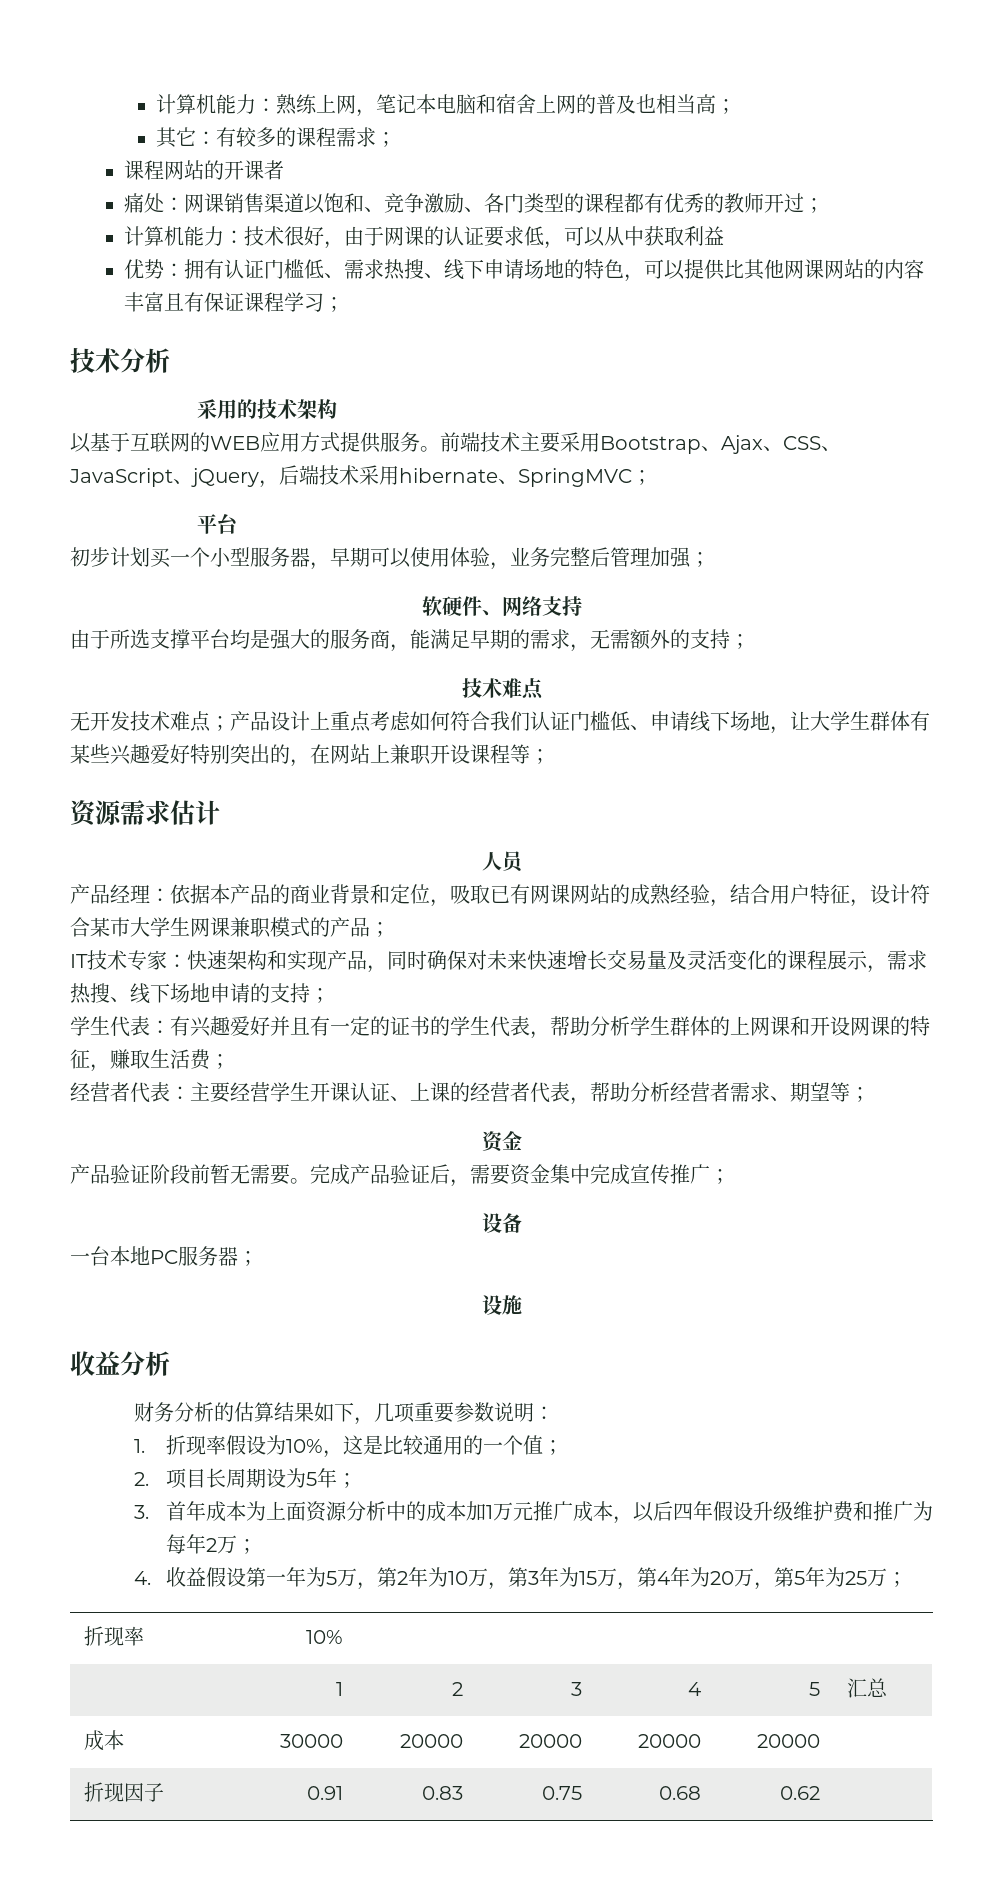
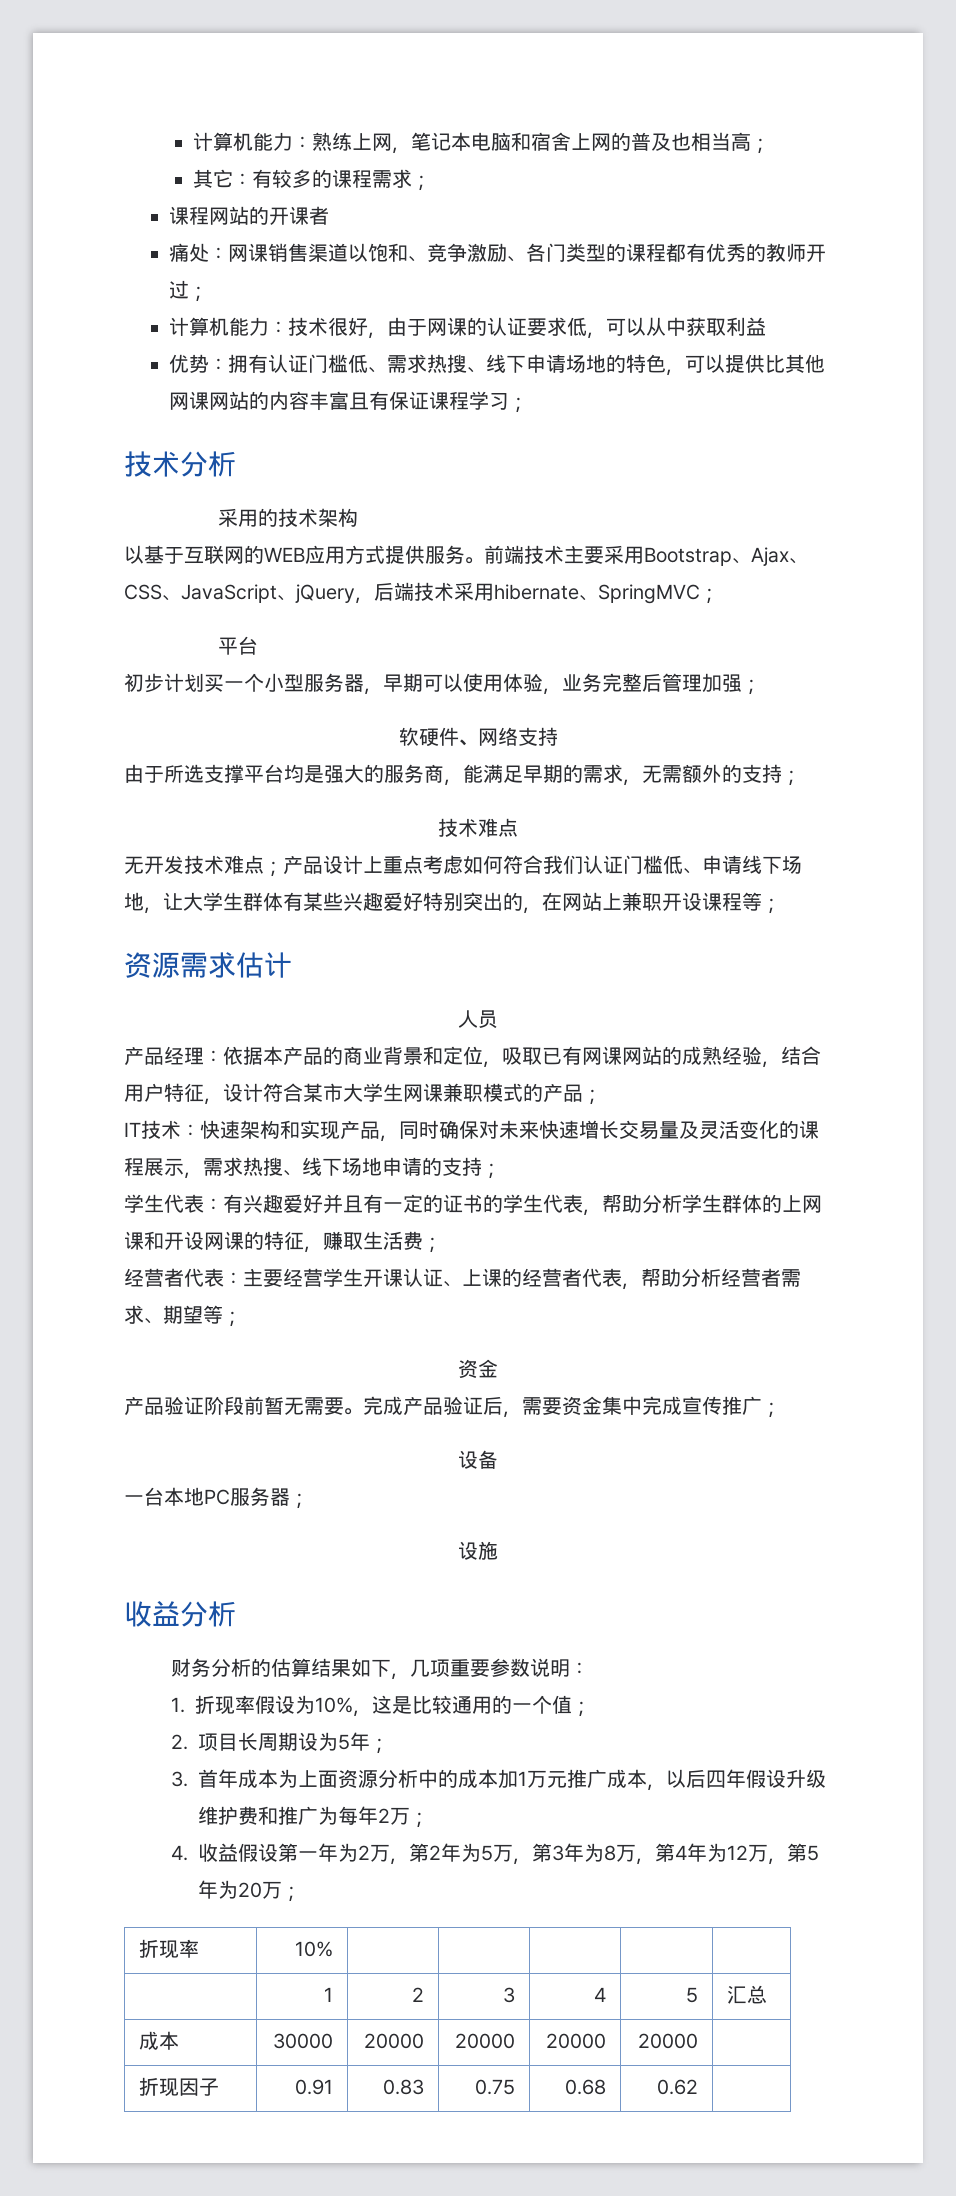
- IT技术专家：快速架构和实现产品，同时确保对未来快速增长交易量及灵活变化的课程展示，需求热搜、线下场地申请的支持；
+ IT技术：快速架构和实现产品，同时确保对未来快速增长交易量及灵活变化的课程展示，需求热搜、线下场地申请的支持；
- 4.收益假设第一年为5万，第2年为10万，第3年为15万，第4年为20万，第5年为25万；
+ 4.收益假设第一年为2万，第2年为5万，第3年为8万，第4年为12万，第5年为20万；

